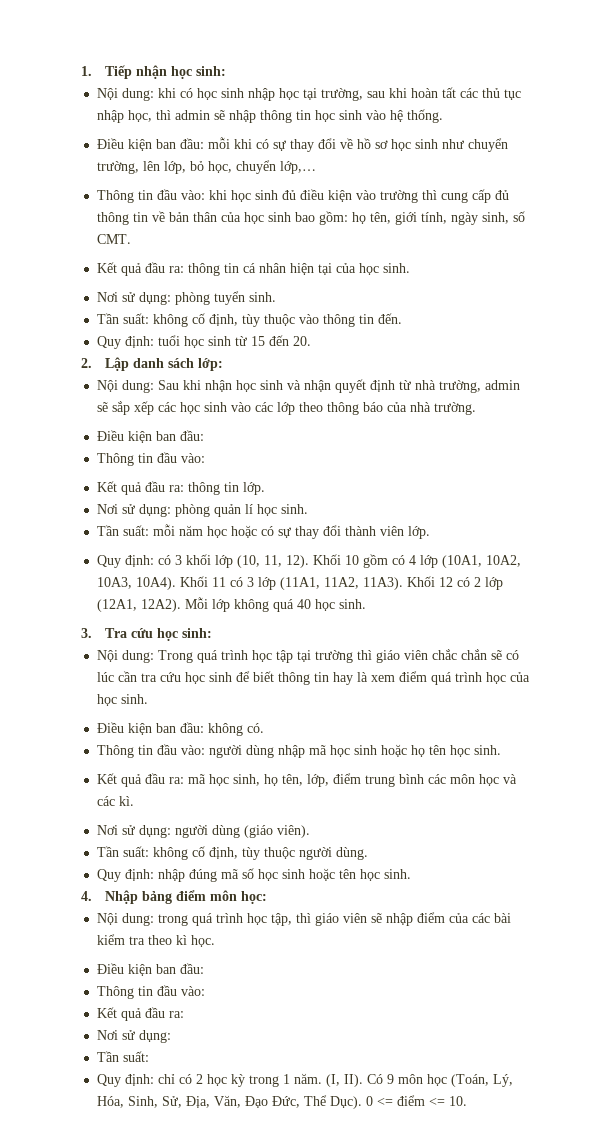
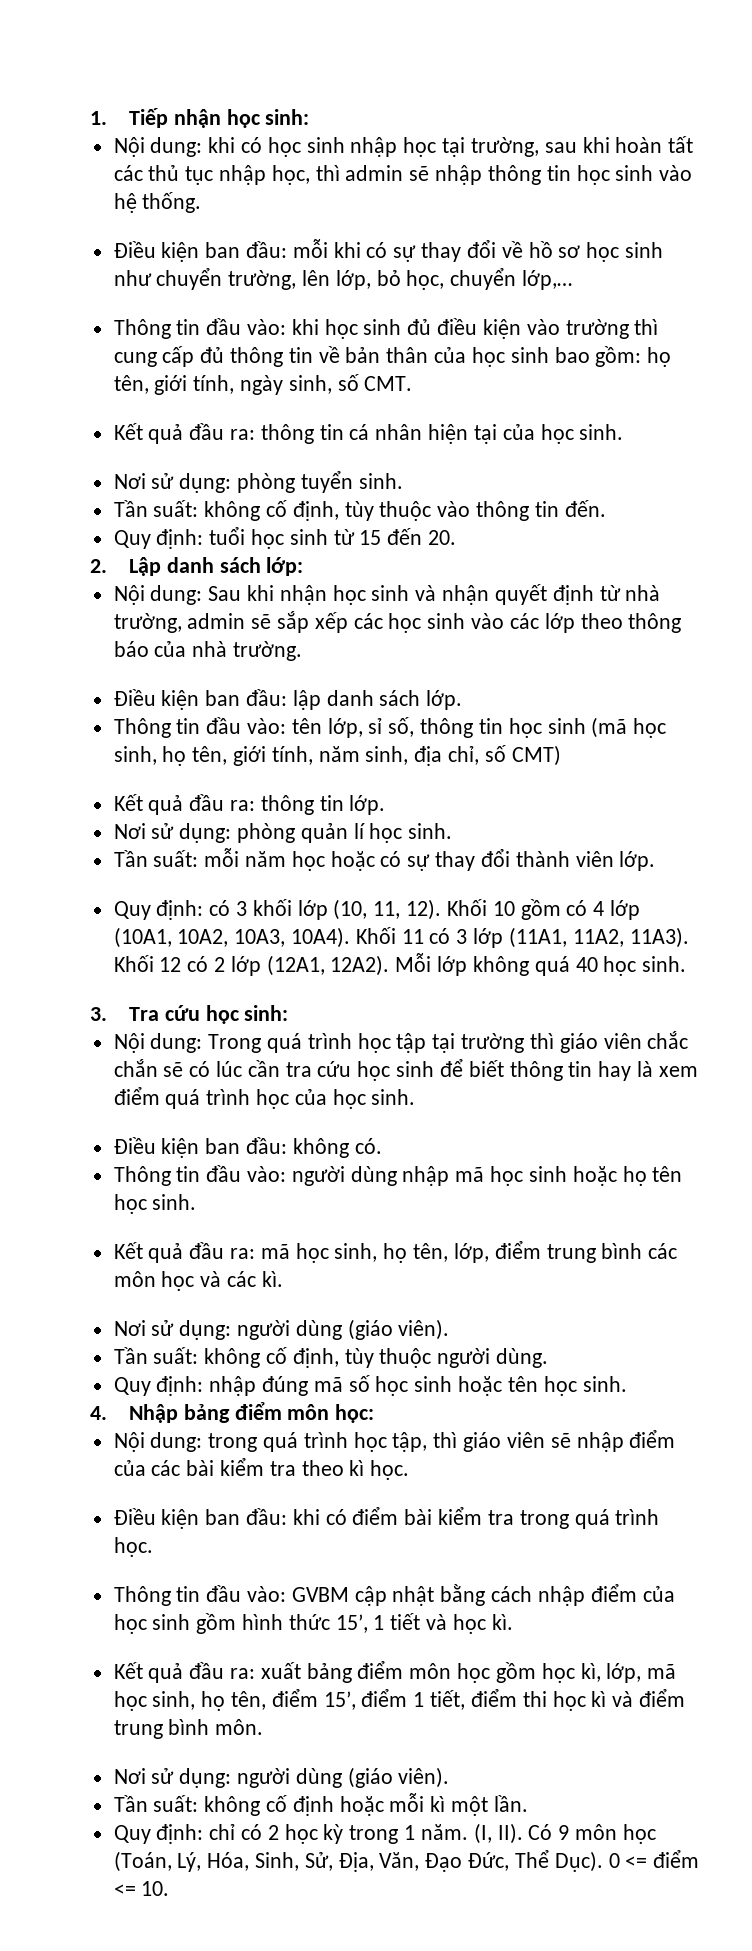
  Nội dung: Sau khi nhận học sinh và nhận quyết định từ nhà trường, admin sẽ sắp xếp các học sinh vào các lớp theo thông báo của nhà trường.
- Điều kiện ban đầu:
- Thông tin đầu vào:
+ Điều kiện ban đầu: lập danh sách lớp.
+ Thông tin đầu vào: tên lớp, sỉ số, thông tin học sinh (mã học sinh, họ tên, giới tính, năm sinh, địa chỉ, số CMT)
  Nội dung: trong quá trình học tập, thì giáo viên sẽ nhập điểm của các bài kiểm tra theo kì học.
- Điều kiện ban đầu:
- Thông tin đầu vào:
- Kết quả đầu ra:
- Nơi sử dụng:
- Tần suất:
+ Điều kiện ban đầu: khi có điểm bài kiểm tra trong quá trình học.
+ Thông tin đầu vào: GVBM cập nhật bằng cách nhập điểm của học sinh gồm hình thức 15’, 1 tiết và học kì.
+ Kết quả đầu ra: xuất bảng điểm môn học gồm học kì, lớp, mã học sinh, họ tên, điểm 15’, điểm 1 tiết, điểm thi học kì và điểm trung bình môn.
+ Nơi sử dụng: người dùng (giáo viên).
+ Tần suất: không cố định hoặc mỗi kì một lần.

